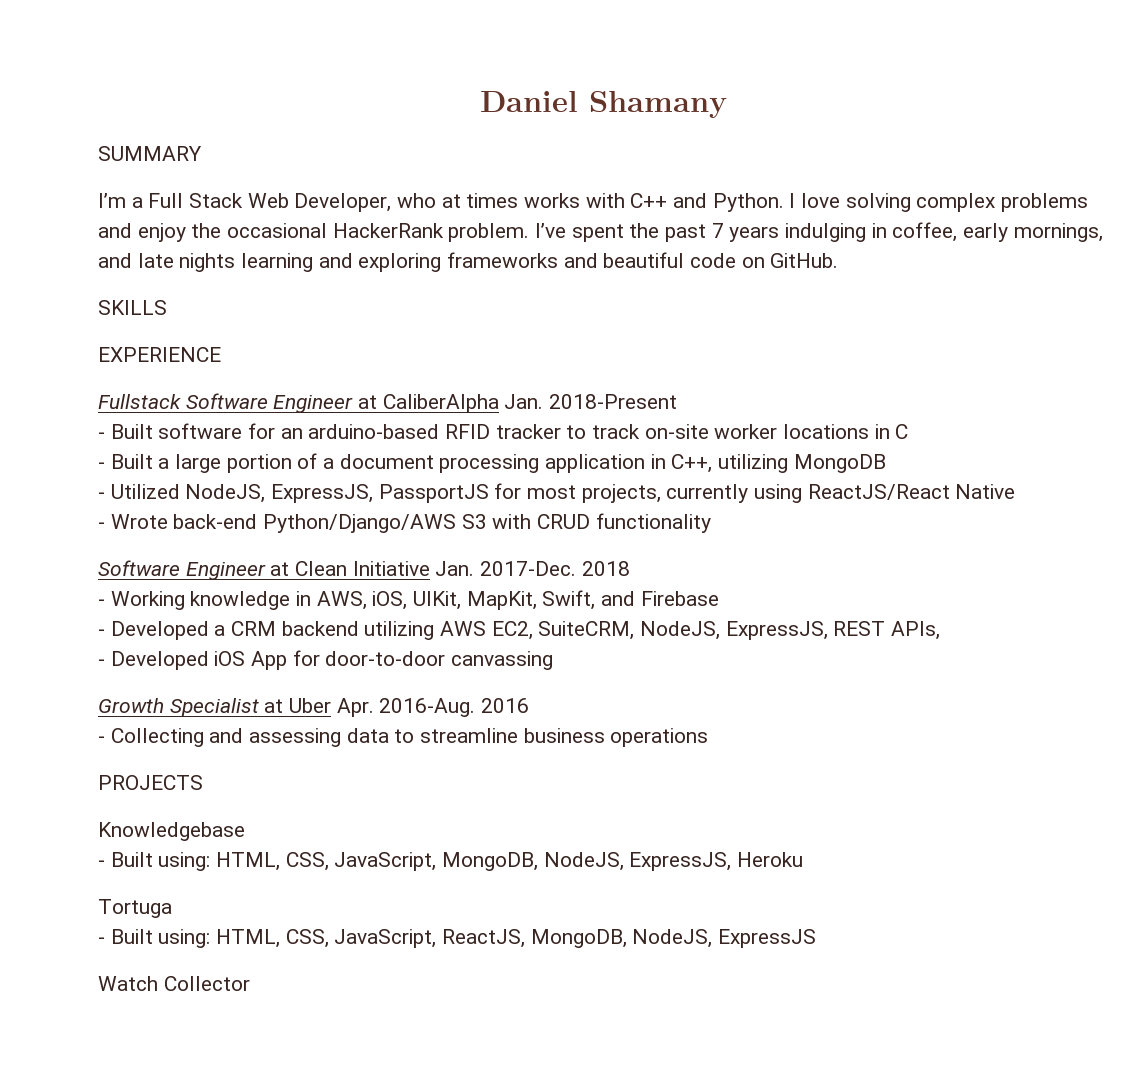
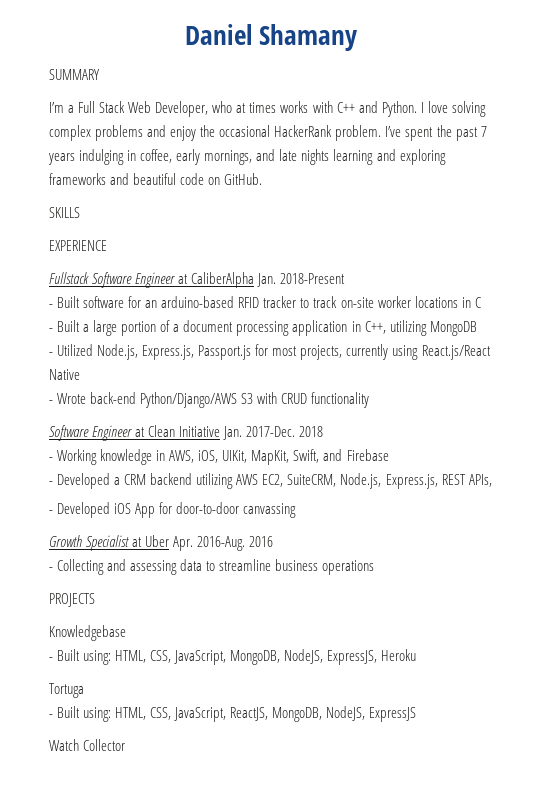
- - Utilized NodeJS, ExpressJS, PassportJS for most projects, currently using ReactJS/React Native
+ - Utilized Node.js, Express.js, Passport.js for most projects, currently using React.js/React Native
- - Developed a CRM backend utilizing AWS EC2, SuiteCRM, NodeJS, ExpressJS, REST APIs,
+ - Developed a CRM backend utilizing AWS EC2, SuiteCRM, Node.js, Express.js, REST APIs,

